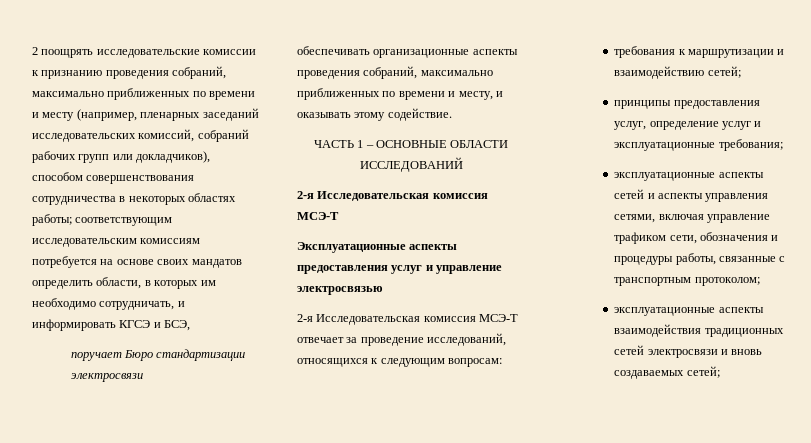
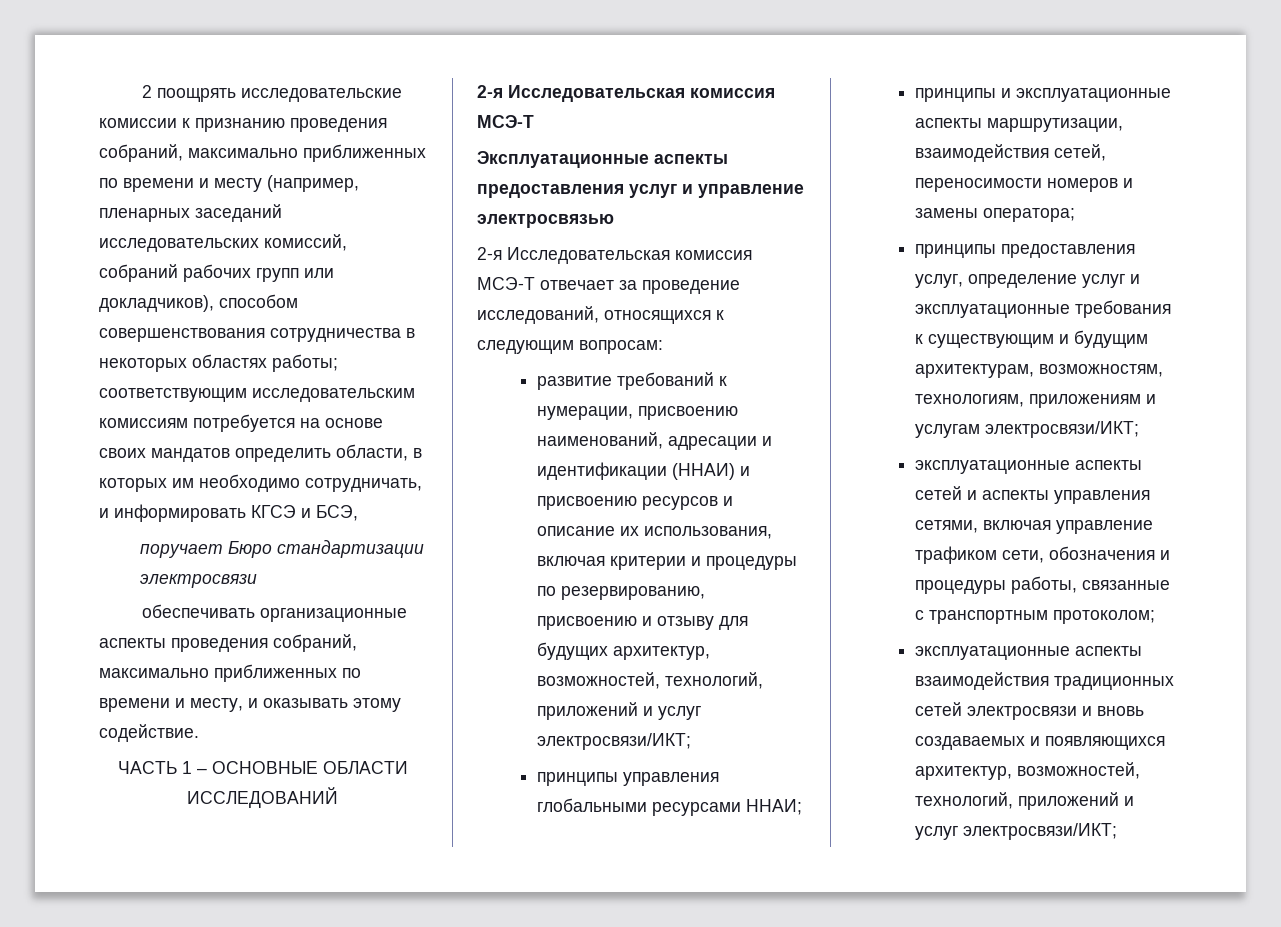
- требования к маршрутизации и взаимодействию сетей;
+ развитие требований к нумерации, присвоению наименований, адресации и идентификации (ННАИ) и присвоению ресурсов и описание их использования, включая критерии и процедуры по резервированию, присвоению и отзыву для будущих архитектур, возможностей, технологий, приложений и услуг электросвязи/ИКТ;
+ принципы управления глобальными ресурсами ННАИ;
+ принципы и эксплуатационные аспекты маршрутизации, взаимодействия сетей, переносимости номеров и замены оператора;
- принципы предоставления услуг, определение услуг и эксплуатационные требования;
+ принципы предоставления услуг, определение услуг и эксплуатационные требования к существующим и будущим архитектурам, возможностям, технологиям, приложениям и услугам электросвязи/ИКТ;
- эксплуатационные аспекты взаимодействия традиционных сетей электросвязи и вновь создаваемых сетей;
+ эксплуатационные аспекты взаимодействия традиционных сетей электросвязи и вновь создаваемых и появляющихся архитектур, возможностей, технологий, приложений и услуг электросвязи/ИКТ;

